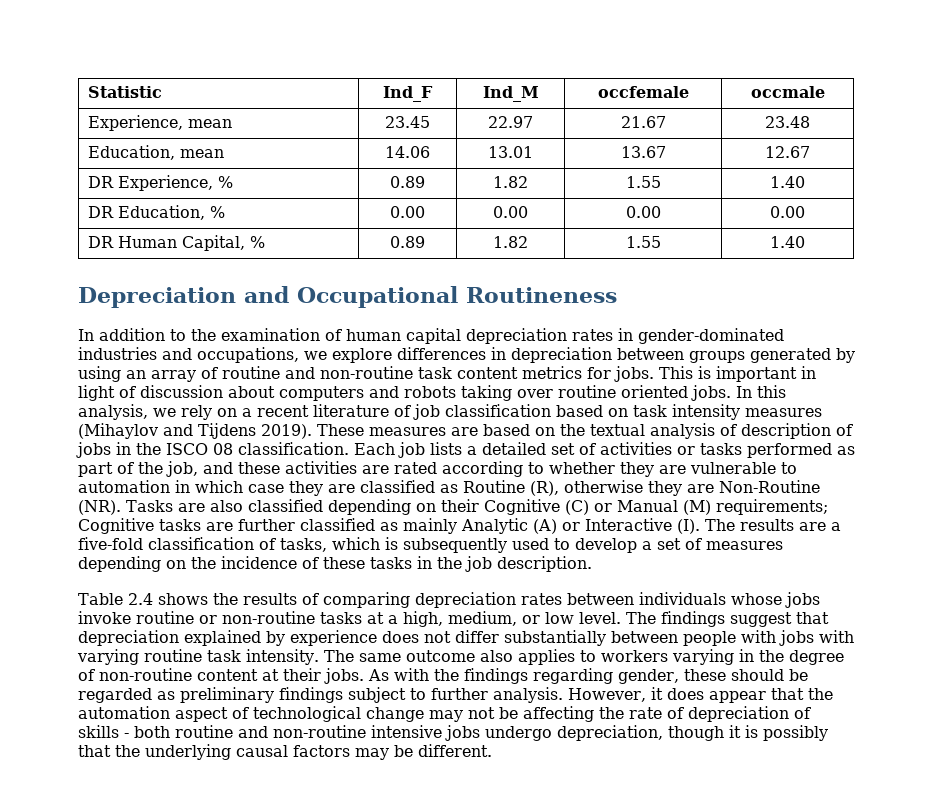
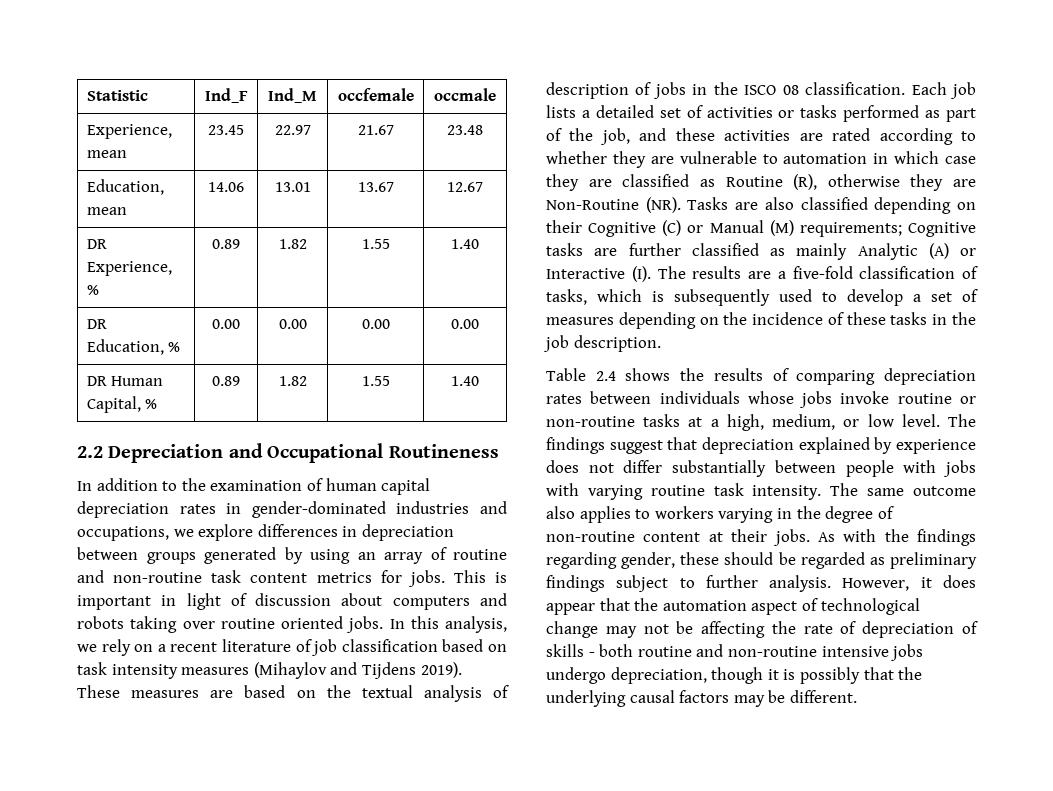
- Depreciation and Occupational Routineness
+ 2.2 Depreciation and Occupational Routineness

